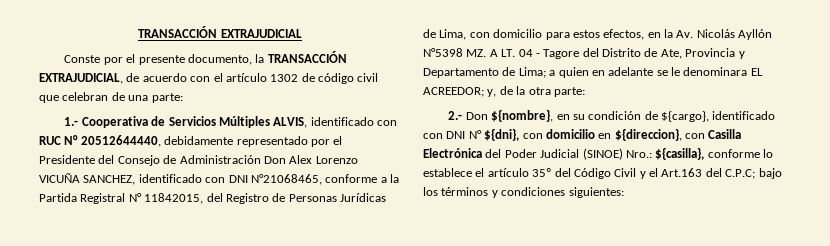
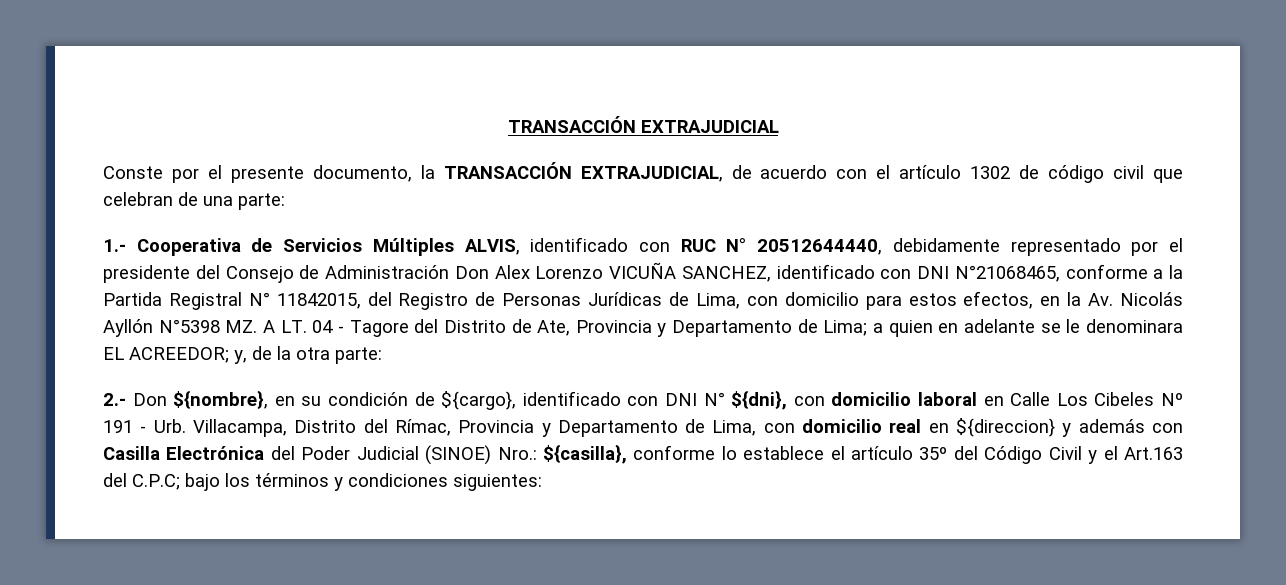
- 1.- Cooperativa de Servicios Múltiples ALVIS, identificado con RUC N° 20512644440, debidamente representado por el Presidente del Consejo de Administración Don Alex Lorenzo VICUÑA SANCHEZ, identificado con DNI N°21068465, conforme a la Partida Registral N° 11842015, del Registro de Personas Jurídicas de Lima, con domicilio para estos efectos, en la Av. Nicolás Ayllón N°5398 MZ. A LT. 04 - Tagore del Distrito de Ate, Provincia y Departamento de Lima;
+ 1.- Cooperativa de Servicios Múltiples ALVIS, identificado con RUC N° 20512644440, debidamente representado por el presidente del Consejo de Administración Don Alex Lorenzo VICUÑA SANCHEZ, identificado con DNI N°21068465, conforme a la Partida Registral N° 11842015, del Registro de Personas Jurídicas de Lima, con domicilio para estos efectos, en la Av. Nicolás Ayllón N°5398 MZ. A LT. 04 - Tagore del Distrito de Ate, Provincia y Departamento de Lima;
- 2.- Don ${nombre}, en su condición de ${cargo}, identificado con DNI N° ${dni}, con domicilio en ${direccion}, con Casilla Electrónica del Poder Judicial (SINOE) Nro.: ${casilla}, conforme lo establece el artículo 35º del Código Civil y el Art.163 del C.P.C; bajo los términos y condiciones siguientes:
+ 2.- Don ${nombre}, en su condición de ${cargo}, identificado con DNI N° ${dni}, con domicilio laboral en Calle Los Cibeles Nº 191 - Urb. Villacampa, Distrito del Rímac, Provincia y Departamento de Lima, con domicilio real en ${direccion} y además con Casilla Electrónica del Poder Judicial (SINOE) Nro.: ${casilla}, conforme lo establece el artículo 35º del Código Civil y el Art.163 del C.P.C; bajo los términos y condiciones siguientes:

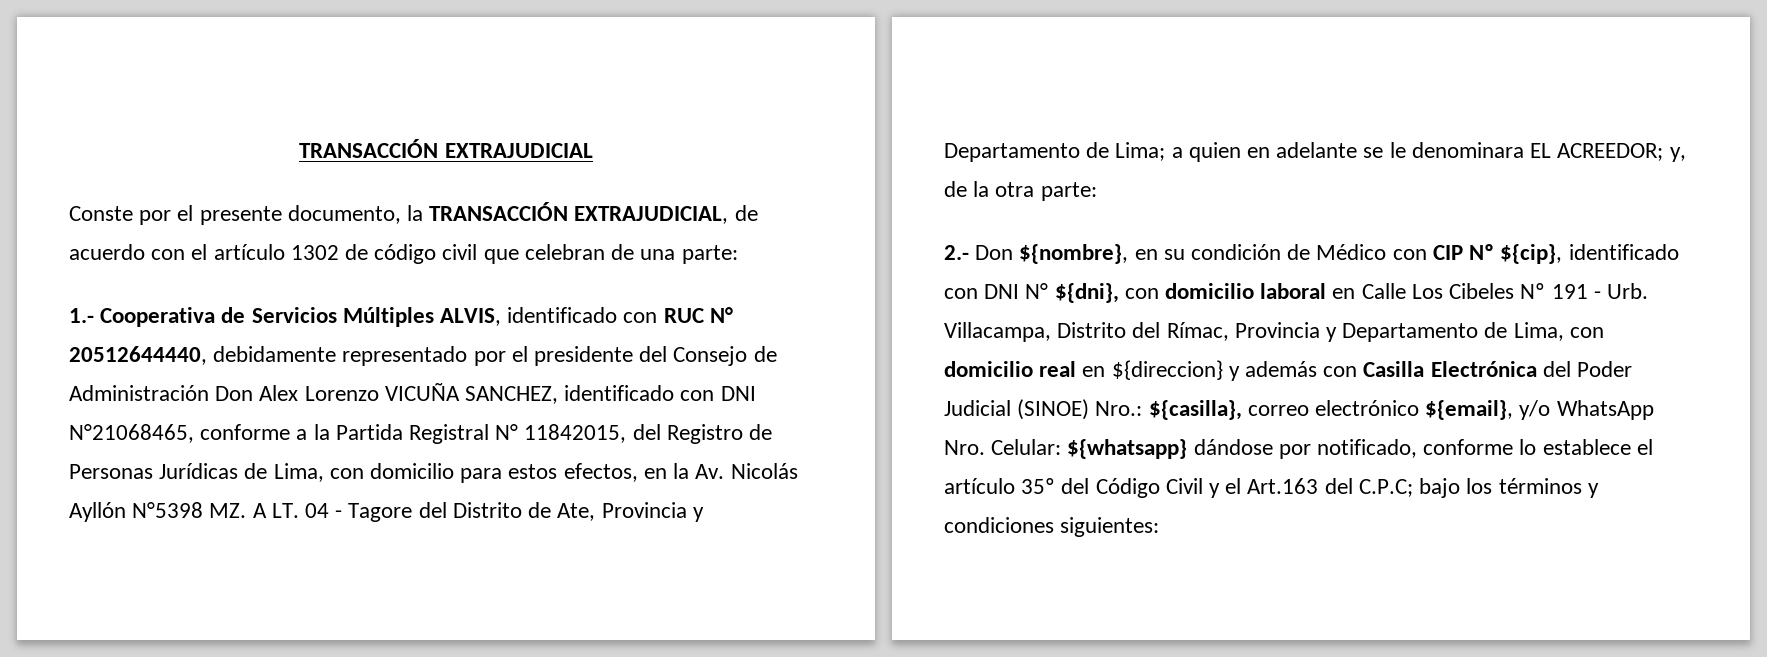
- 2.- Don ${nombre}, en su condición de ${cargo}, identificado con DNI N° ${dni}, con domicilio laboral en Calle Los Cibeles Nº 191 - Urb. Villacampa, Distrito del Rímac, Provincia y Departamento de Lima, con domicilio real en ${direccion} y además con Casilla Electrónica del Poder Judicial (SINOE) Nro.:
+ 2.- Don ${nombre}, en su condición de Médico con CIP Nº ${cip}, identificado con DNI N° ${dni}, con domicilio laboral en Calle Los Cibeles Nº 191 - Urb. Villacampa, Distrito del Rímac, Provincia y Departamento de Lima, con domicilio real en ${direccion} y además con Casilla Electrónica del Poder Judicial (SINOE) Nro.:
- ${casilla}, conforme lo establece el artículo 35º del Código Civil y el Art.163 del C.P.C;
+ ${casilla}, correo electrónico ${email}, y/o WhatsApp Nro. Celular: ${whatsapp} dándose por notificado, conforme lo establece el artículo 35º del Código Civil y el Art.163 del C.P.C;

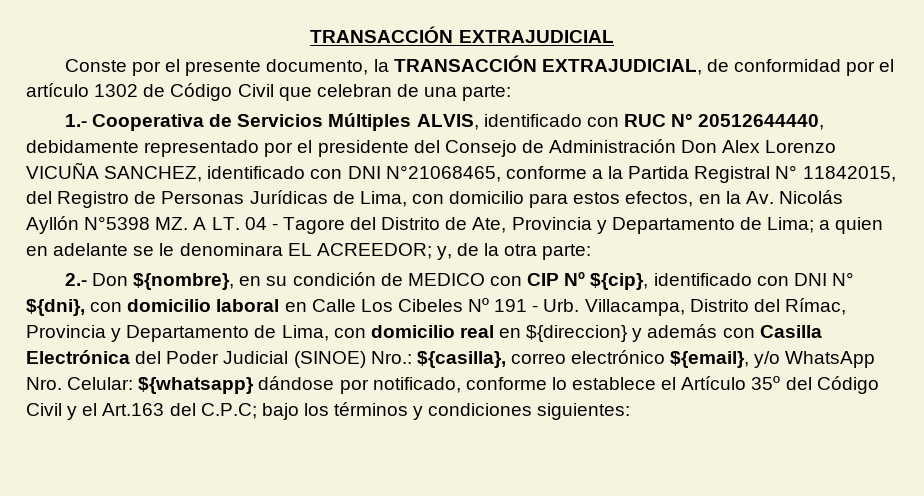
- Conste por el presente documento, la TRANSACCIÓN EXTRAJUDICIAL, de acuerdo con el artículo 1302 de código civil que celebran de una parte:
+ Conste por el presente documento, la TRANSACCIÓN EXTRAJUDICIAL, de conformidad por el artículo 1302 de Código Civil que celebran de una parte:
- 2.- Don ${nombre}, en su condición de Médico con CIP Nº ${cip}, identificado con DNI N° ${dni}, con domicilio laboral en Calle Los Cibeles Nº 191 - Urb. Villacampa, Distrito del Rímac, Provincia y Departamento de Lima, con domicilio real en ${direccion} y además con Casilla Electrónica del Poder Judicial (SINOE) Nro.:
+ 2.- Don ${nombre}, en su condición de MEDICO con CIP Nº ${cip}, identificado con DNI N° ${dni}, con domicilio laboral en Calle Los Cibeles Nº 191 - Urb. Villacampa, Distrito del Rímac, Provincia y Departamento de Lima, con domicilio real en ${direccion} y además con Casilla Electrónica del Poder Judicial (SINOE) Nro.:
- ${whatsapp} dándose por notificado, conforme lo establece el artículo 35º del Código Civil y el Art.163 del C.P.C;
+ ${whatsapp} dándose por notificado, conforme lo establece el Artículo 35º del Código Civil y el Art.163 del C.P.C;

